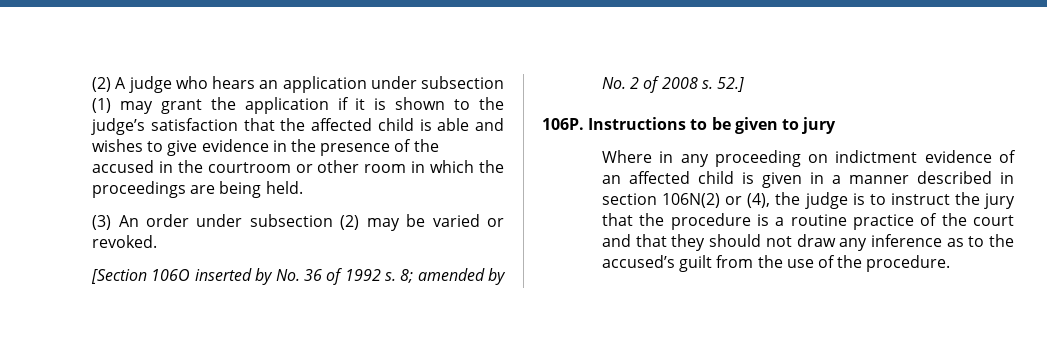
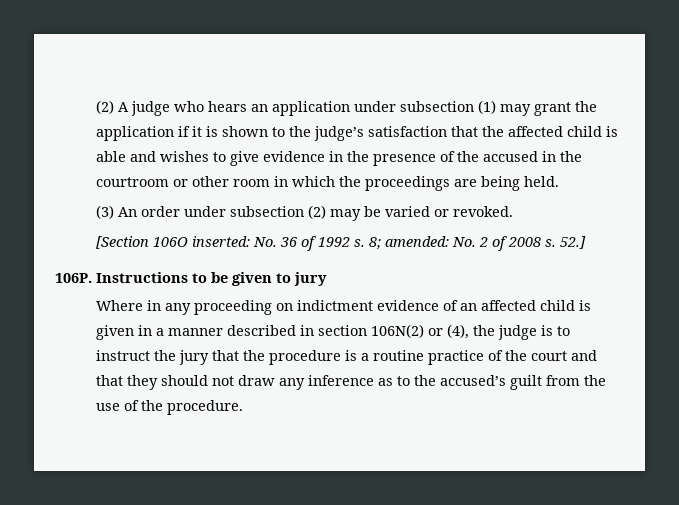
- [Section 106O inserted by No. 36 of 1992 s.
+ [Section 106O inserted: No. 36 of 1992 s.
- 8; amended by No. 2 of 2008 s.
+ 8; amended: No. 2 of 2008 s.

